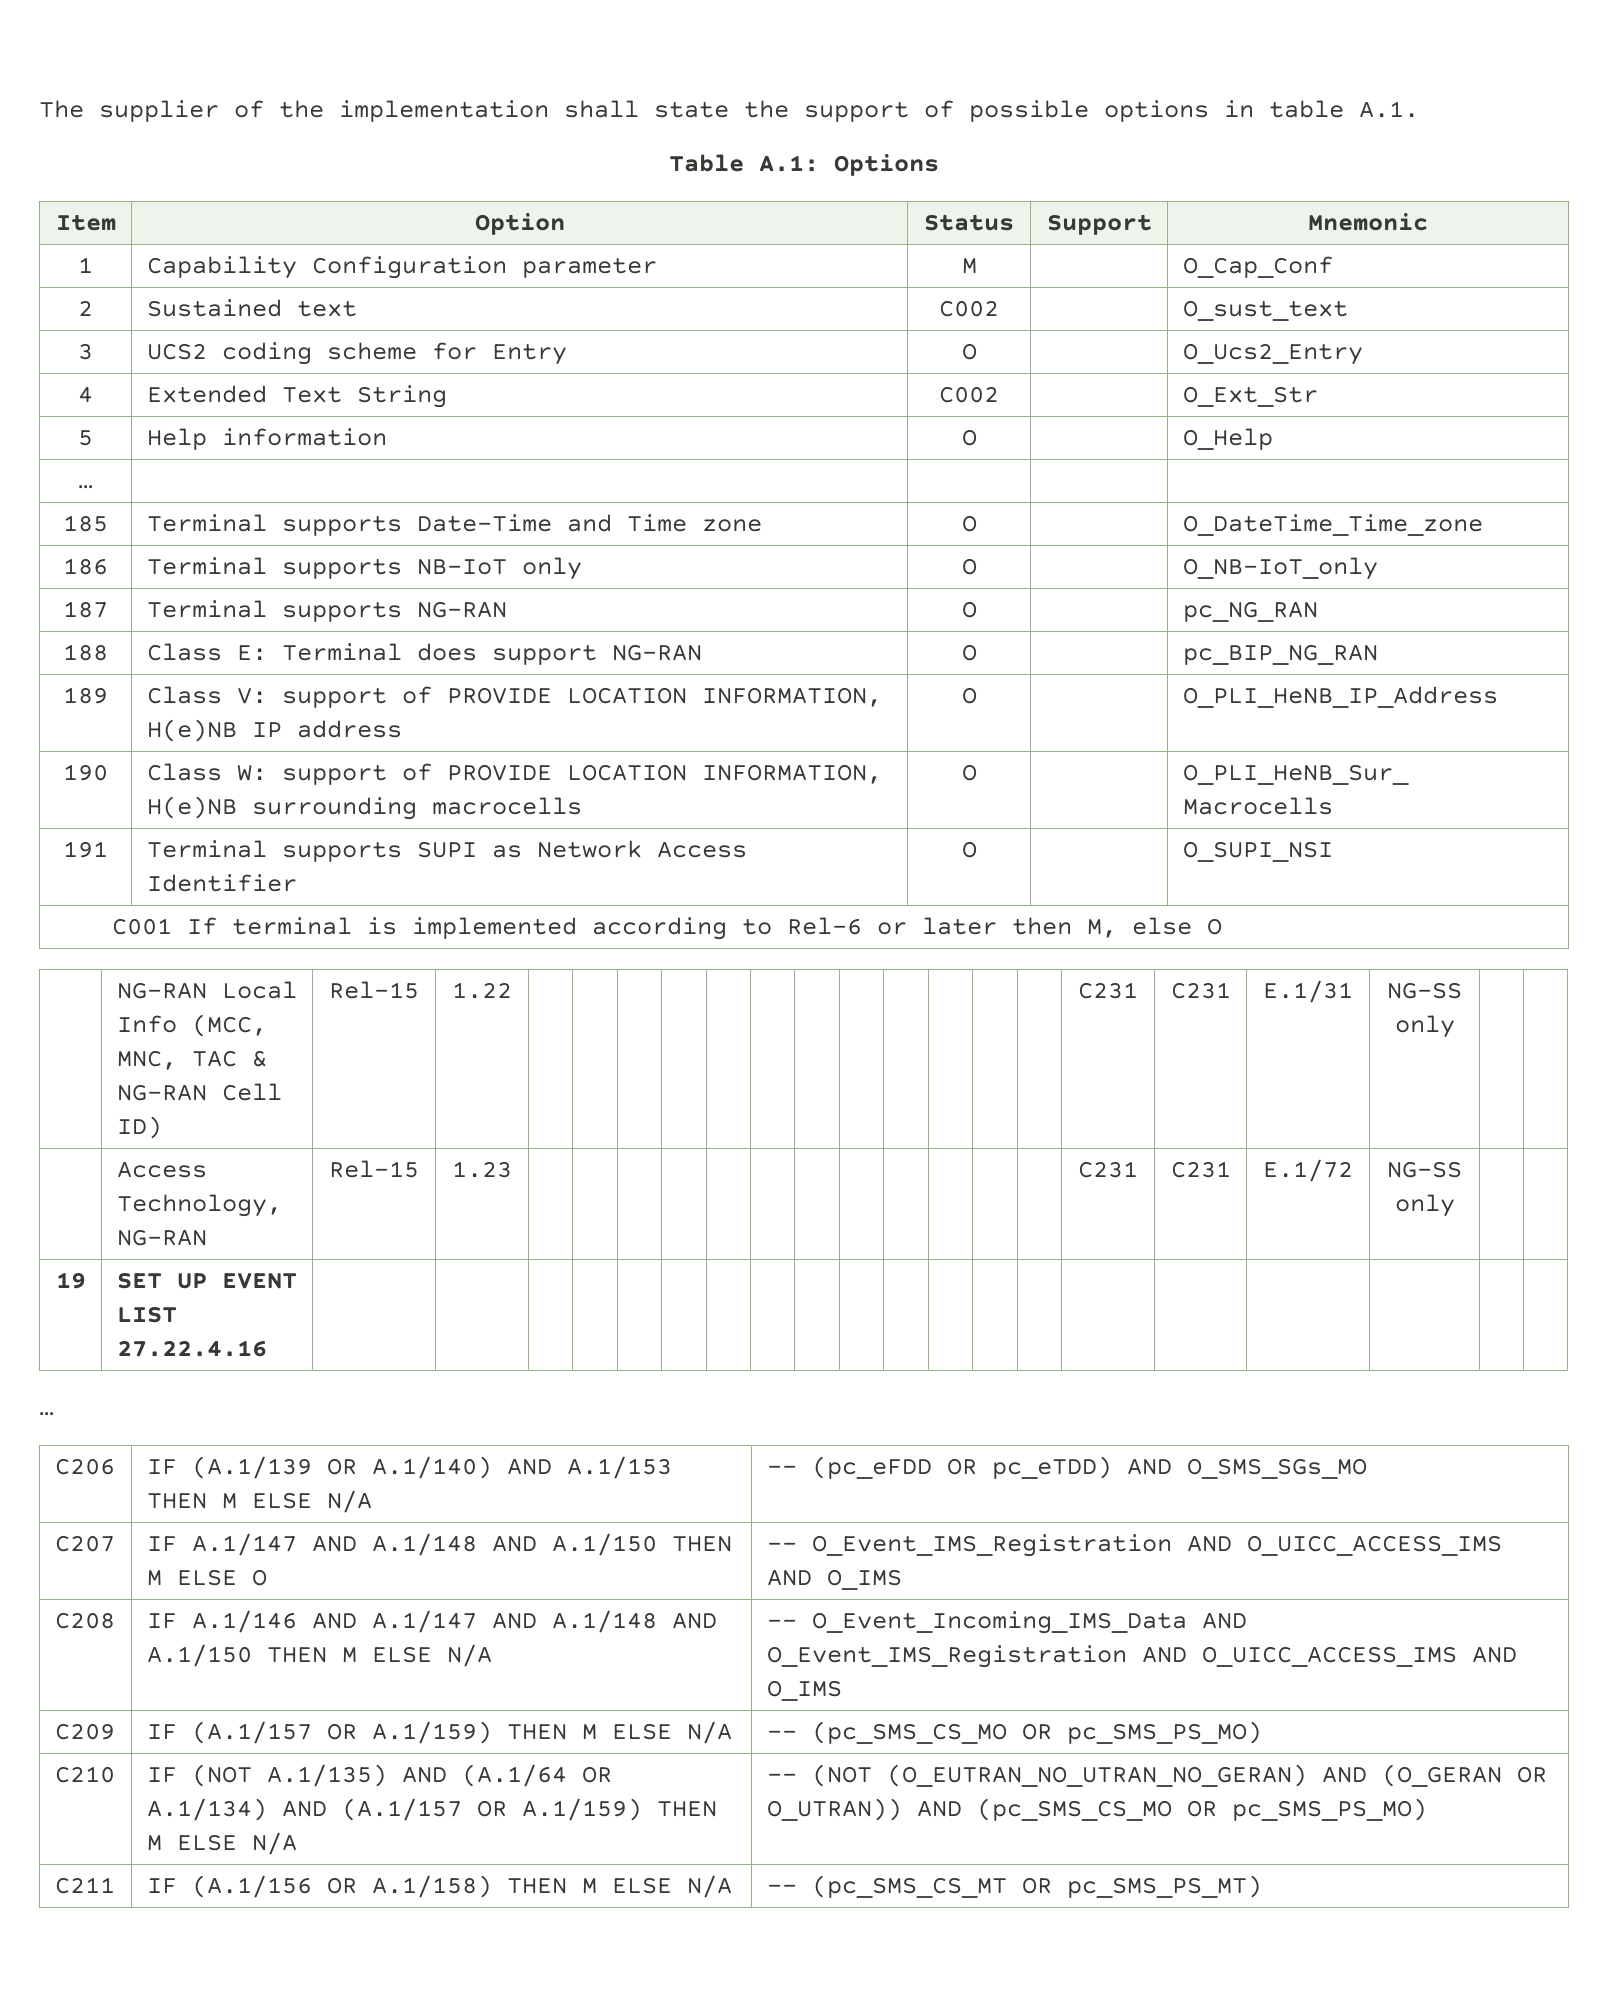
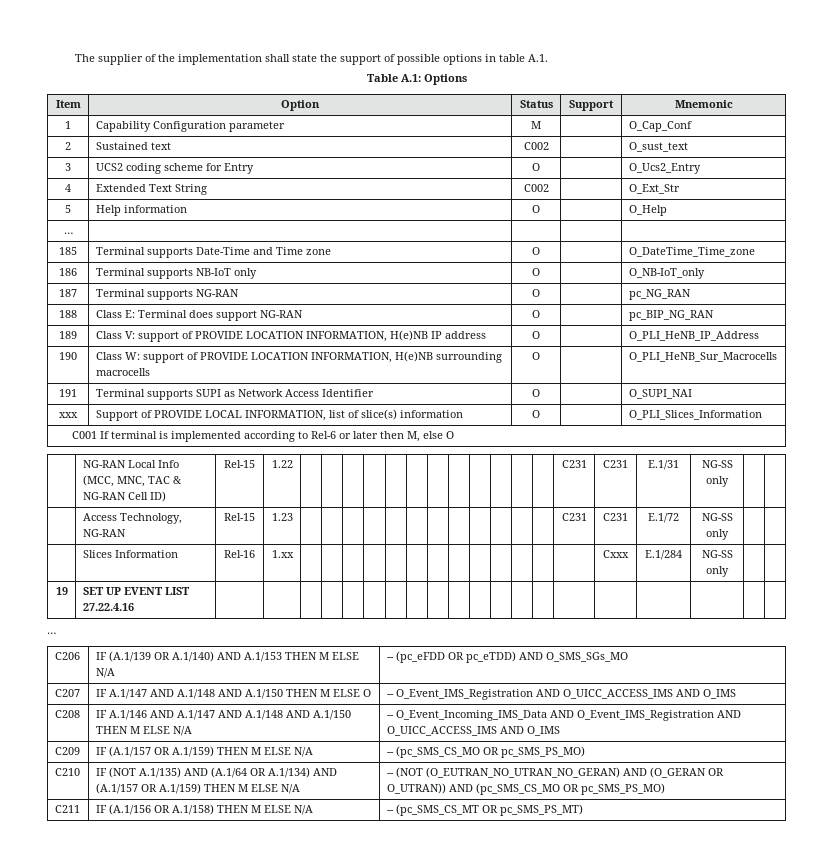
- 191 | Terminal supports SUPI as Network Access Identifier | O | | O_SUPI_NSI
+ 191 | Terminal supports SUPI as Network Access Identifier | O | | O_SUPI_NAI
+ xxx | Support of PROVIDE LOCAL INFORMATION, list of slice(s) information | O | | O_PLI_Slices_Information
+ | Slices Information | Rel-16 | 1.xx | | | | | | | | | | | | | | Cxxx | E.1/284 | NG-SS only | |

